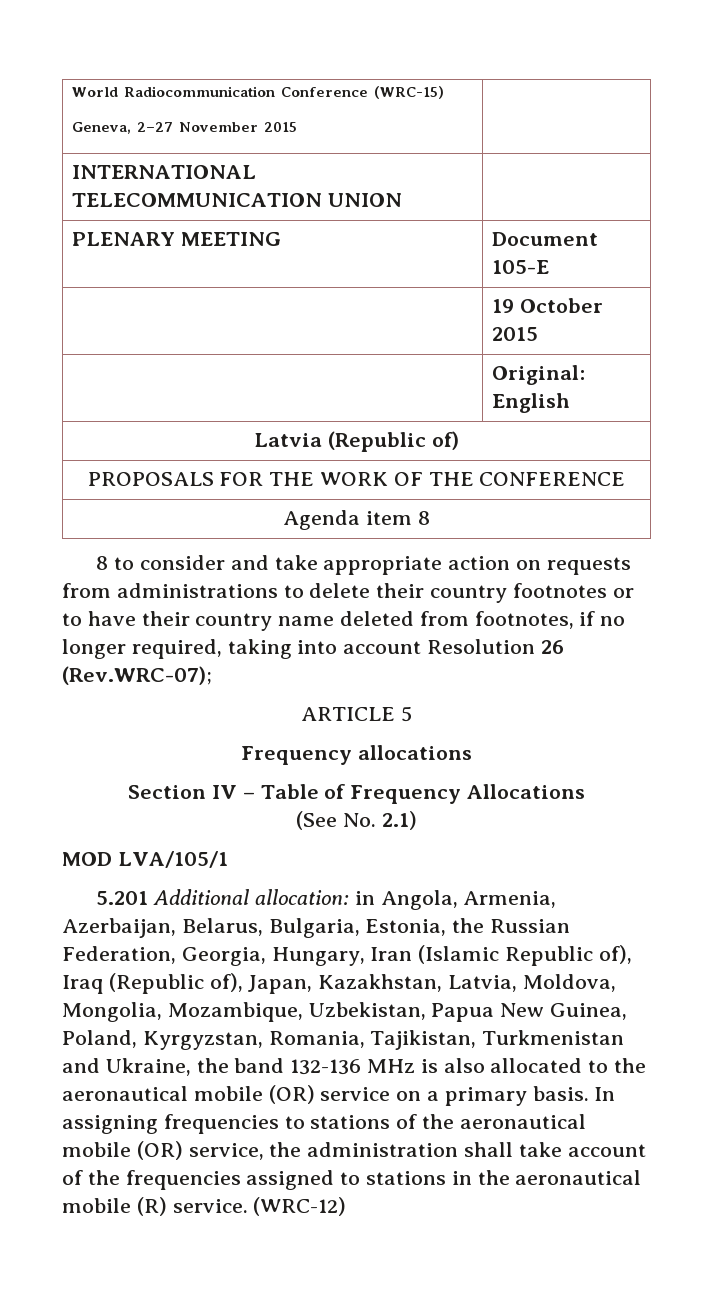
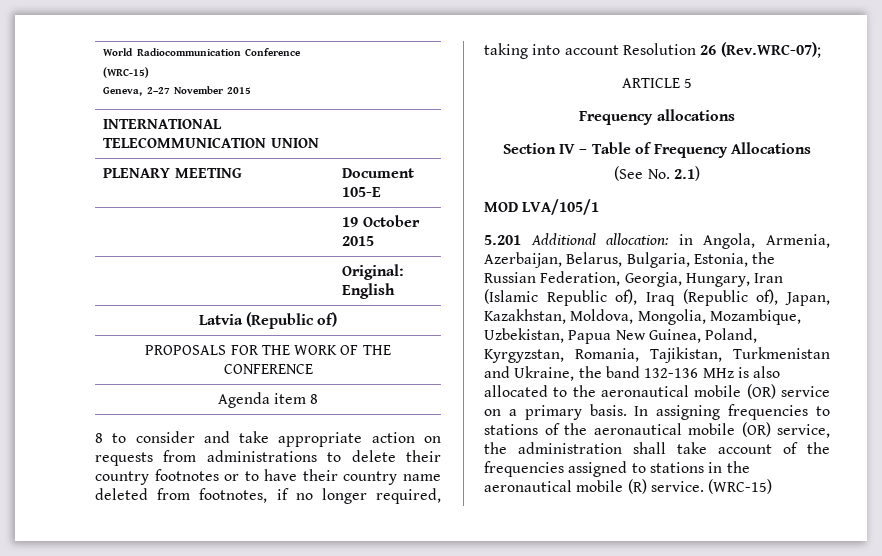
- 5.201 Additional allocation: in Angola, Armenia, Azerbaijan, Belarus, Bulgaria, Estonia, the Russian Federation, Georgia, Hungary, Iran (Islamic Republic of), Iraq (Republic of), Japan, Kazakhstan, Latvia, Moldova, Mongolia, Mozambique, Uzbekistan, Papua New Guinea, Poland, Kyrgyzstan, Romania, Tajikistan, Turkmenistan and Ukraine, the band 132-136 MHz is also allocated to the aeronautical mobile (OR) service on a primary basis.
+ 5.201 Additional allocation: in Angola, Armenia, Azerbaijan, Belarus, Bulgaria, Estonia, the Russian Federation, Georgia, Hungary, Iran (Islamic Republic of), Iraq (Republic of), Japan, Kazakhstan, Moldova, Mongolia, Mozambique, Uzbekistan, Papua New Guinea, Poland, Kyrgyzstan, Romania, Tajikistan, Turkmenistan and Ukraine, the band 132-136 MHz is also allocated to the aeronautical mobile (OR) service on a primary basis.
- In assigning frequencies to stations of the aeronautical mobile (OR) service, the administration shall take account of the frequencies assigned to stations in the aeronautical mobile (R) service. (WRC-12)
+ In assigning frequencies to stations of the aeronautical mobile (OR) service, the administration shall take account of the frequencies assigned to stations in the aeronautical mobile (R) service. (WRC-15)

